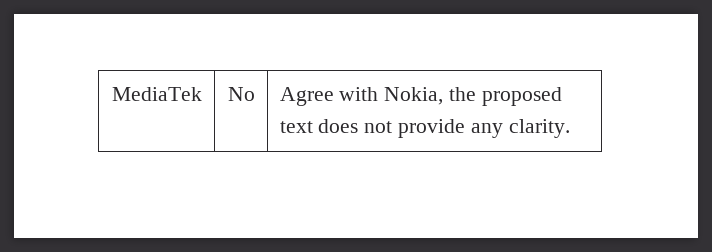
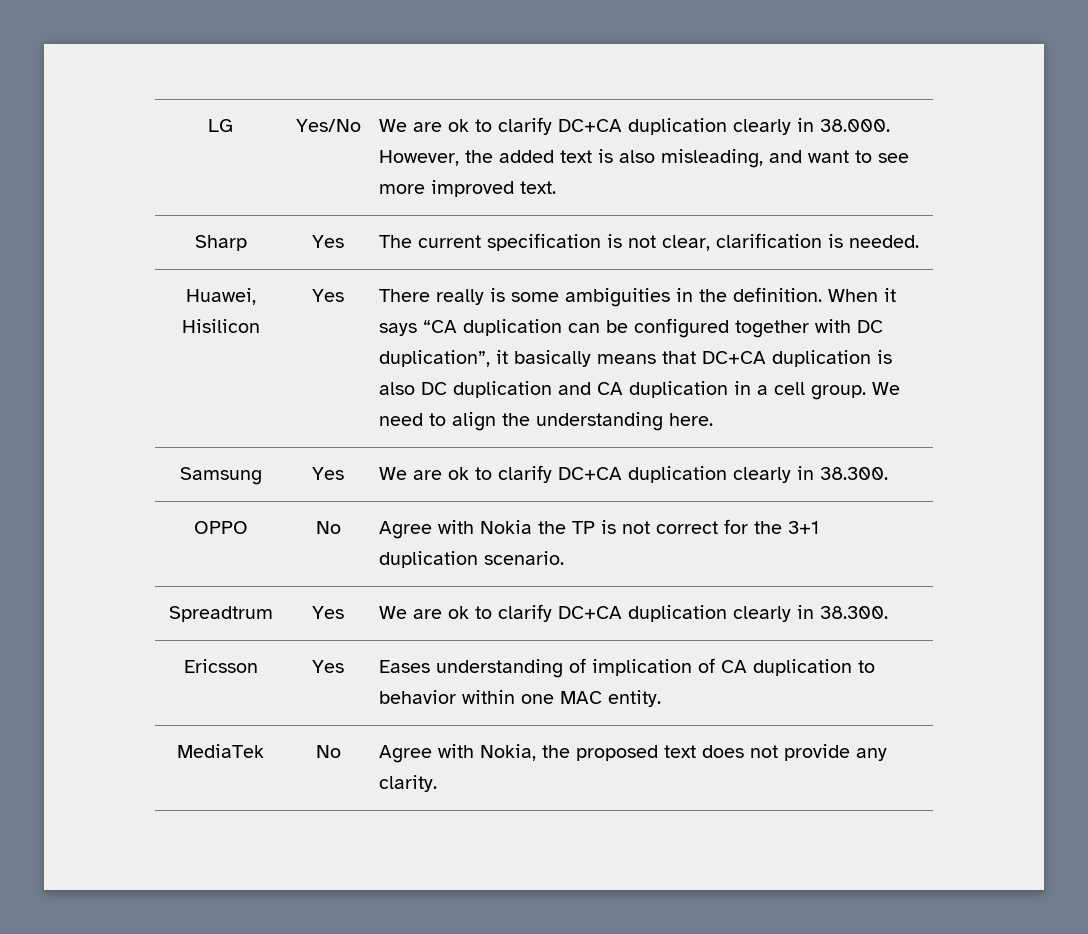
+ LG | Yes/No | We are ok to clarify DC+CA duplication clearly in 38.000. However, the added text is also misleading, and want to see more improved text.
+ Sharp | Yes | The current specification is not clear, clarification is needed.
+ Huawei, Hisilicon | Yes | There really is some ambiguities in the definition. When it says “CA duplication can be configured together with DC duplication”, it basically means that DC+CA duplication is also DC duplication and CA duplication in a cell group. We need to align the understanding here.
+ Samsung | Yes | We are ok to clarify DC+CA duplication clearly in 38.300.
+ OPPO | No | Agree with Nokia the TP is not correct for the 3+1 duplication scenario.
+ Spreadtrum | Yes | We are ok to clarify DC+CA duplication clearly in 38.300.
+ Ericsson | Yes | Eases understanding of implication of CA duplication to behavior within one MAC entity.

